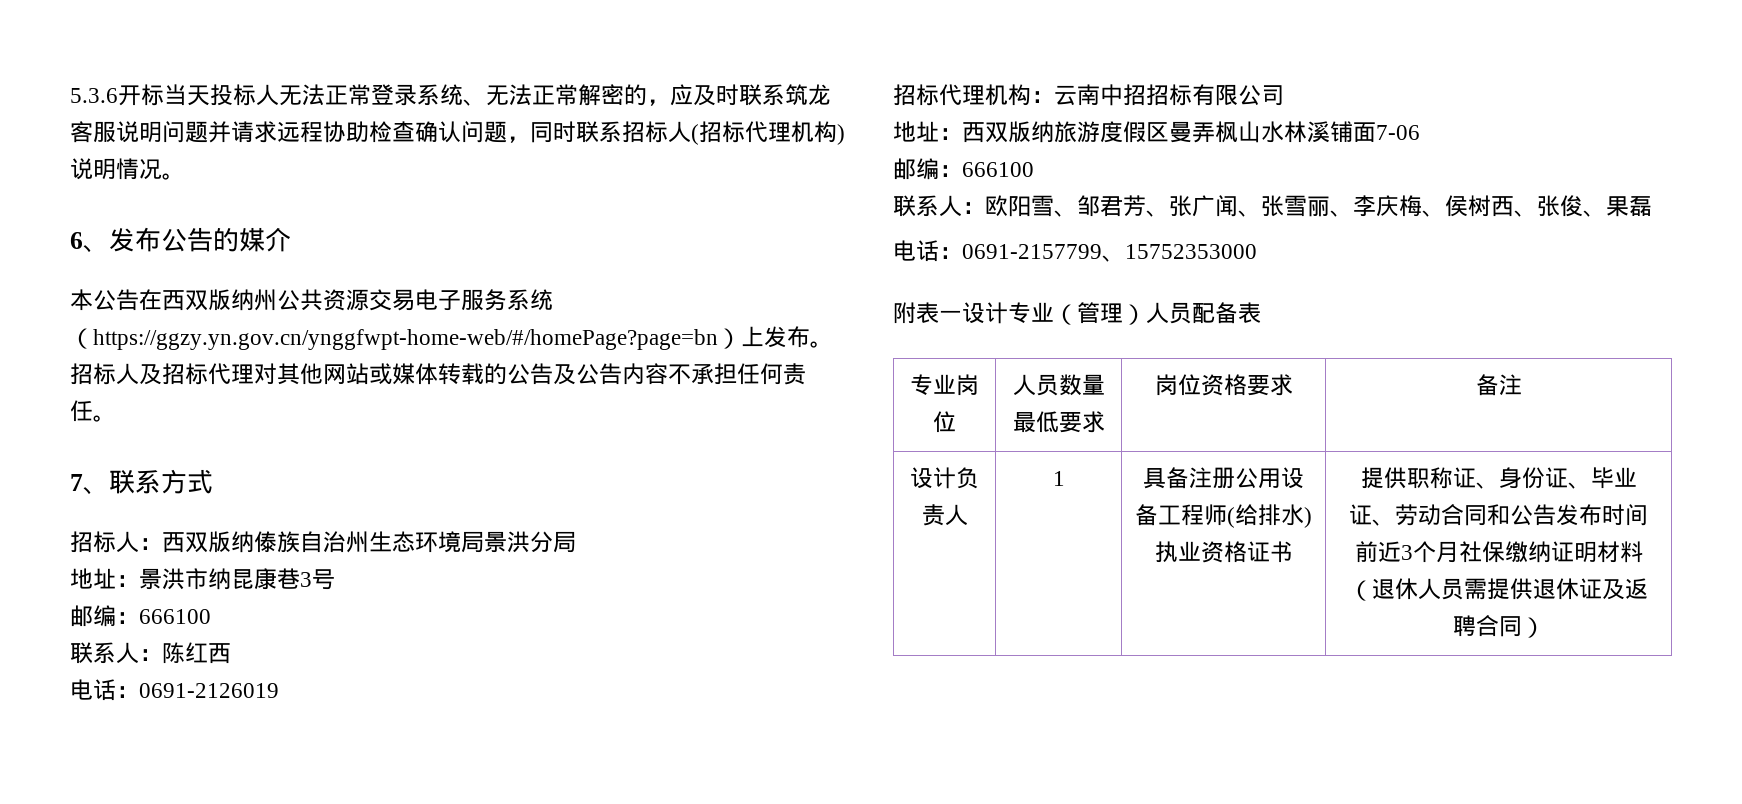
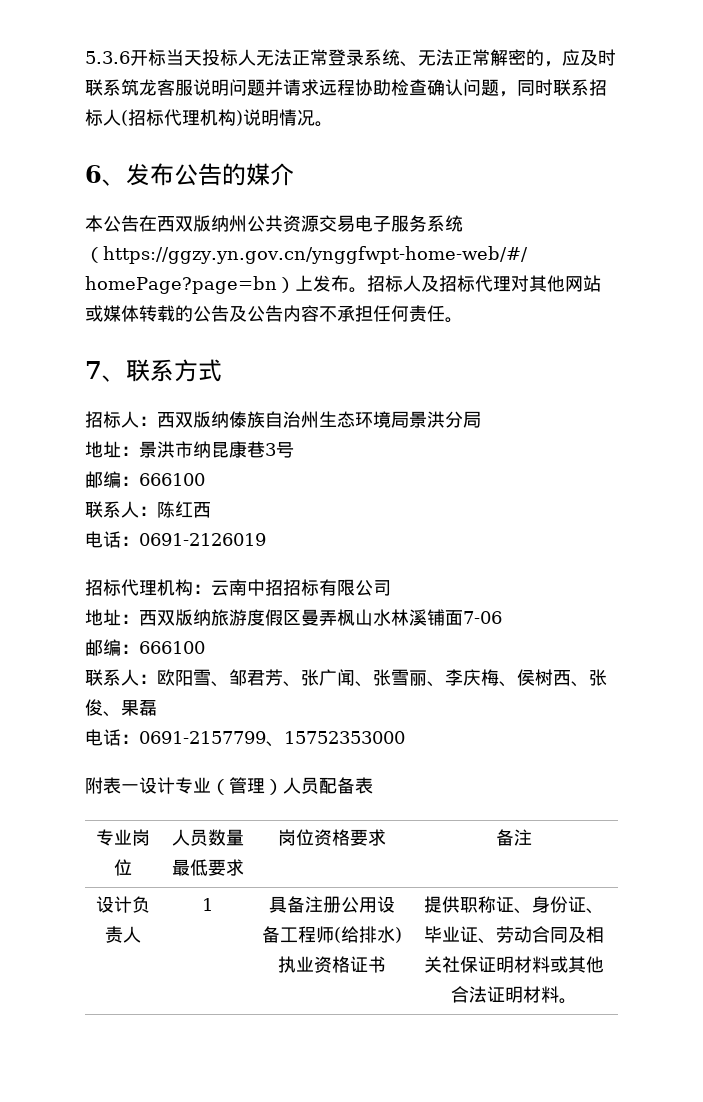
- 提供职称证、身份证、毕业证、劳动合同和公告发布时间前近3个月社保缴纳证明材料（退休人员需提供退休证及返聘合同）
+ 提供职称证、身份证、毕业证、劳动合同及相关社保证明材料或其他合法证明材料。

